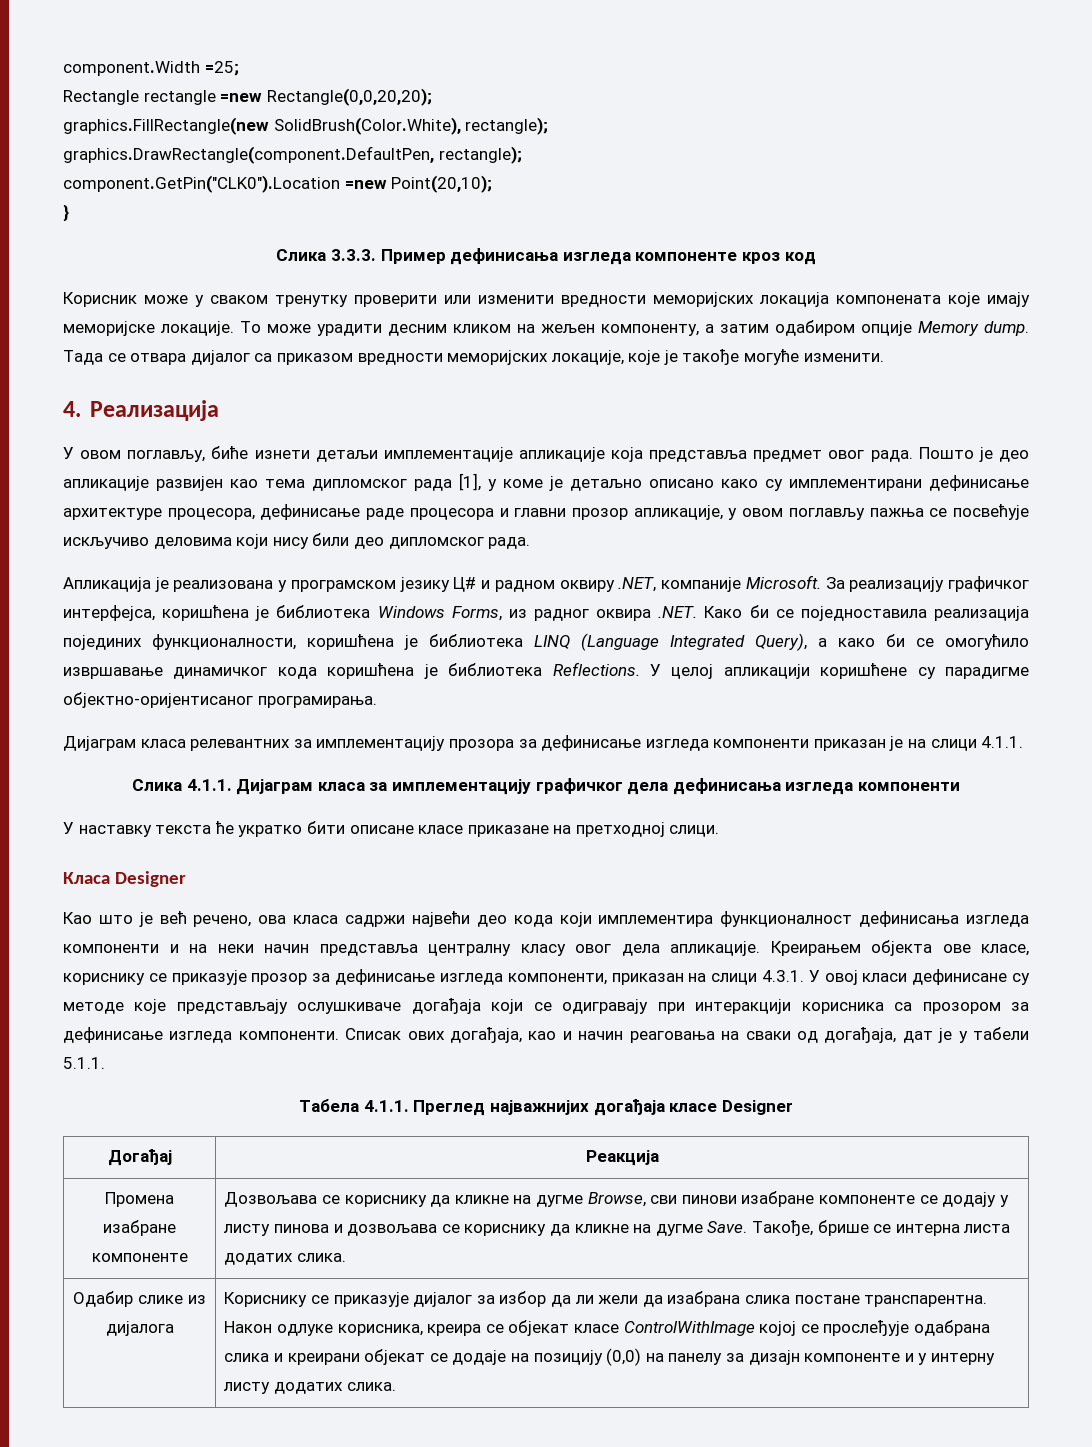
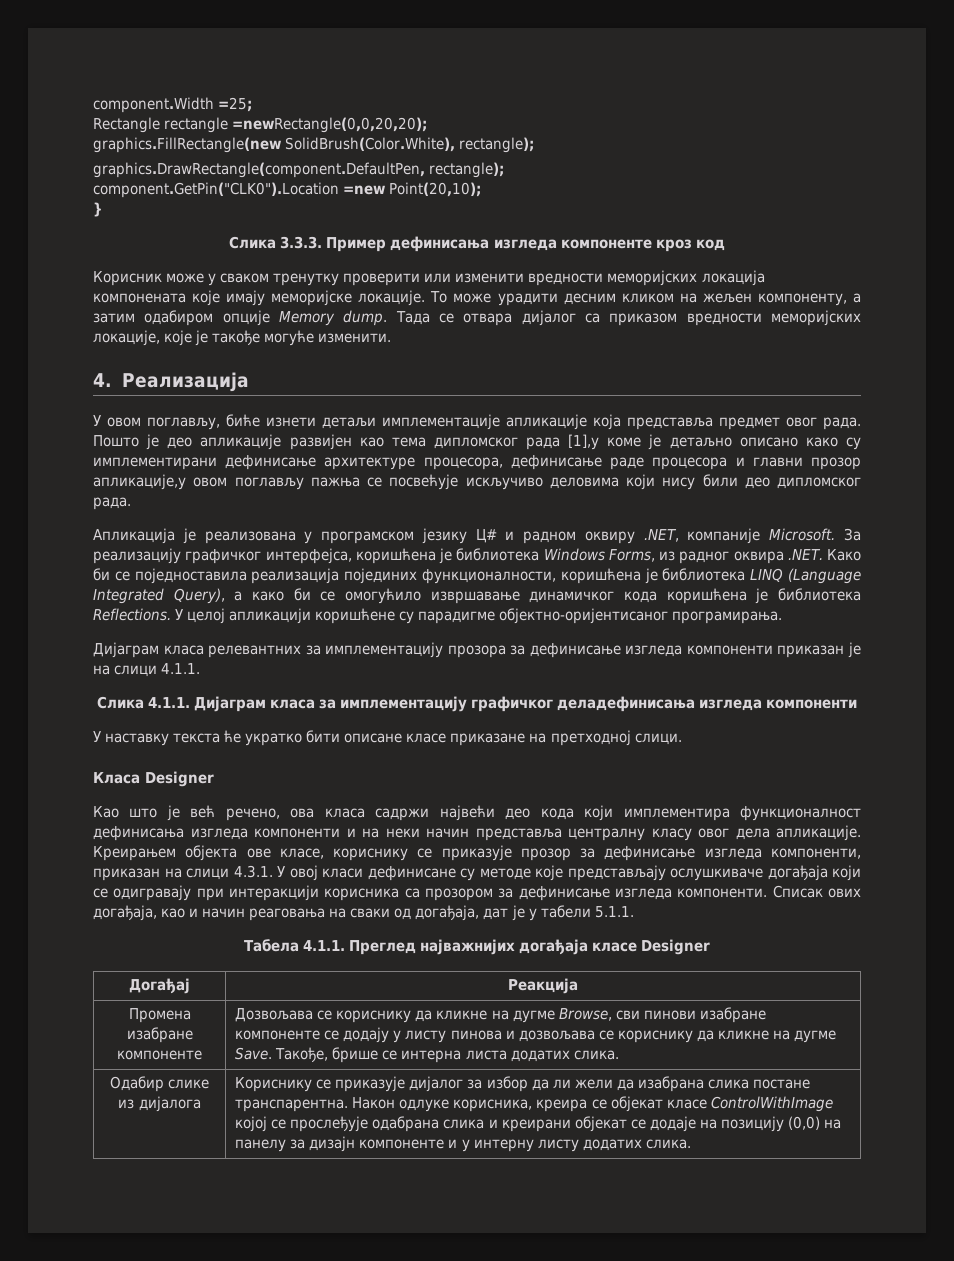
- Rectangle rectangle =new Rectangle(0,0,20,20);
+ Rectangle rectangle =newRectangle(0,0,20,20);
- Пошто је део апликације развијен као тема дипломског рада [1], у коме је детаљно описано како су имплементирани дефинисање архитектуре процесора, дефинисање раде процесора и главни прозор апликације, у овом поглављу пажња се посвећује искључиво деловима који нису били део дипломског рада.
+ Пошто је део апликације развијен као тема дипломског рада [1],у коме је детаљно описано како су имплементирани дефинисање архитектуре процесора, дефинисање раде процесора и главни прозор апликације,у овом поглављу пажња се посвећује искључиво деловима који нису били део дипломског рада.
- Слика 4.1.1. Дијаграм класа за имплементацију графичког дела дефинисања изгледа компоненти
+ Слика 4.1.1. Дијаграм класа за имплементацију графичког деладефинисања изгледа компоненти

